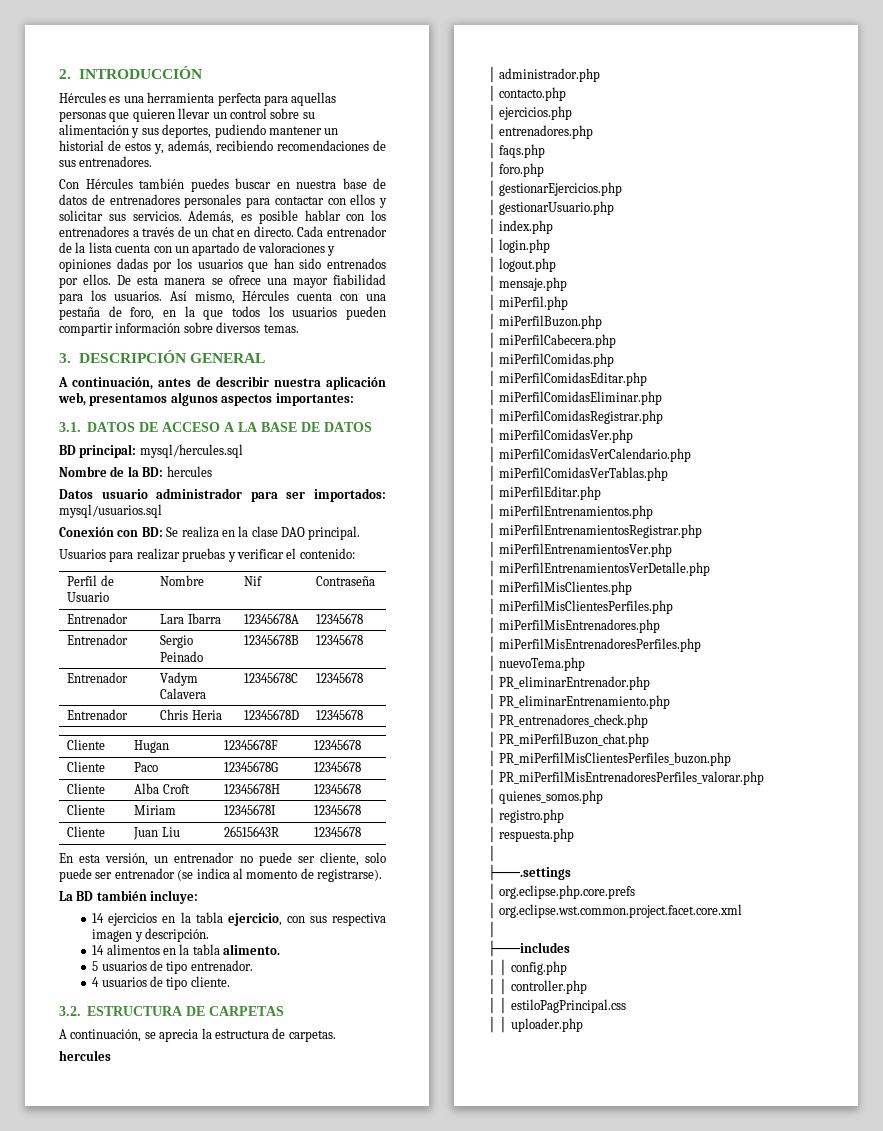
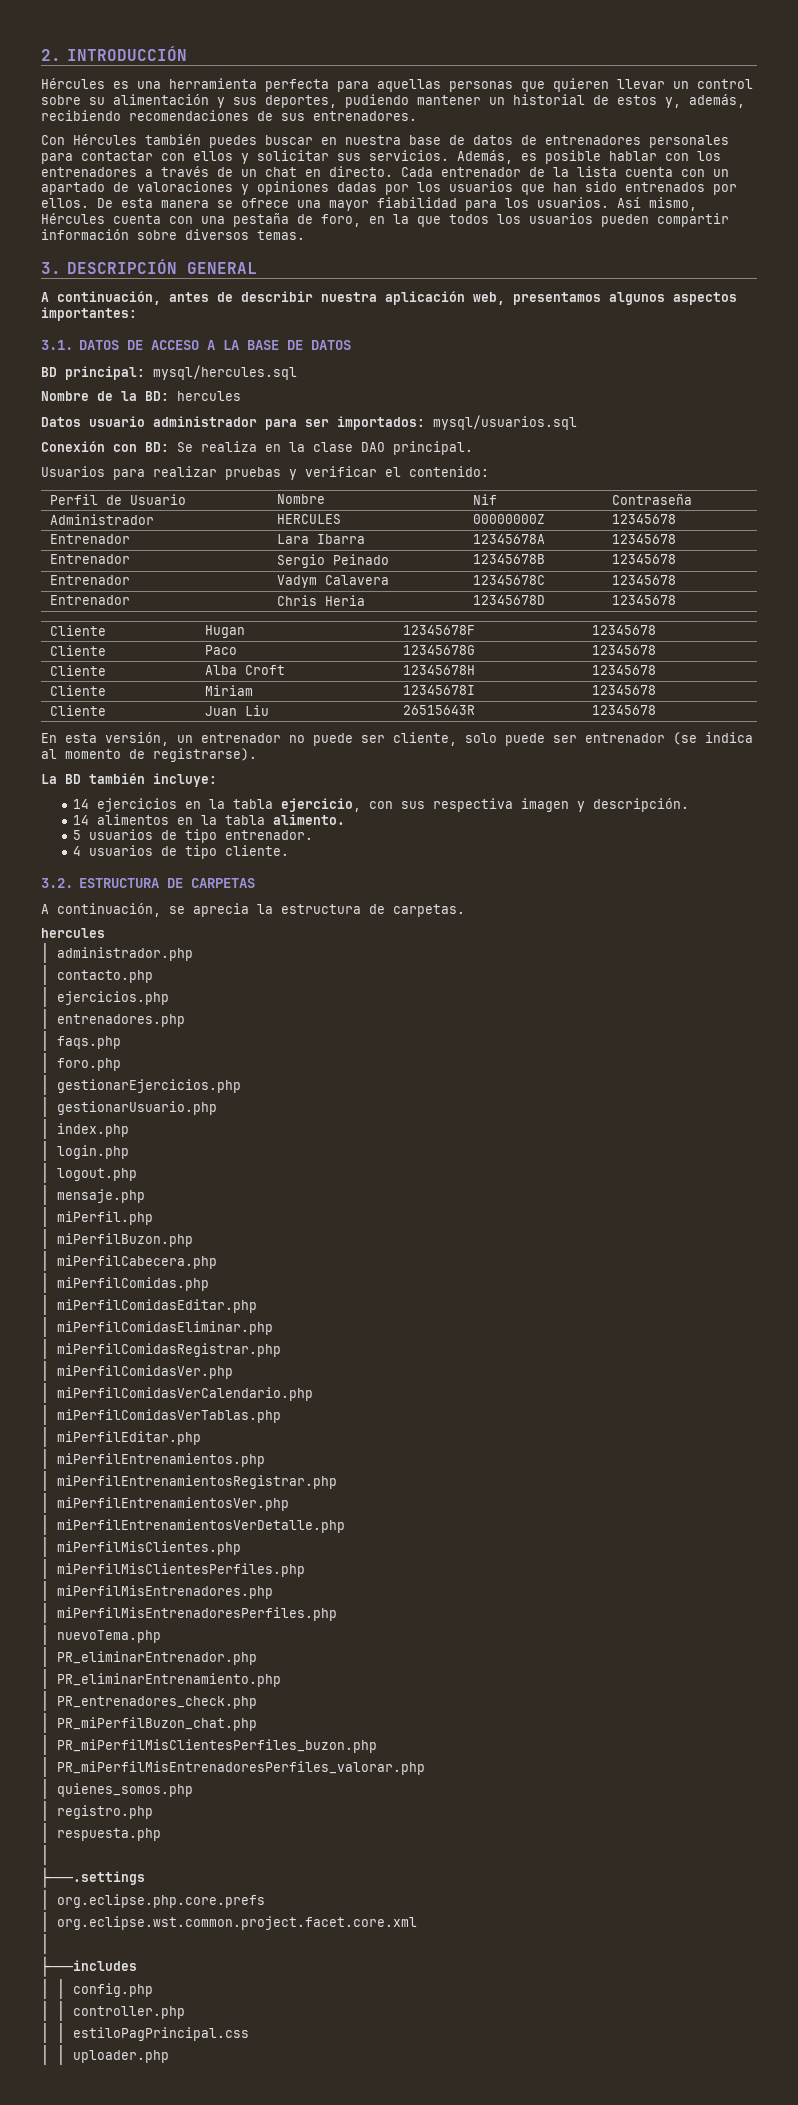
+ Administrador | HERCULES | 00000000Z | 12345678

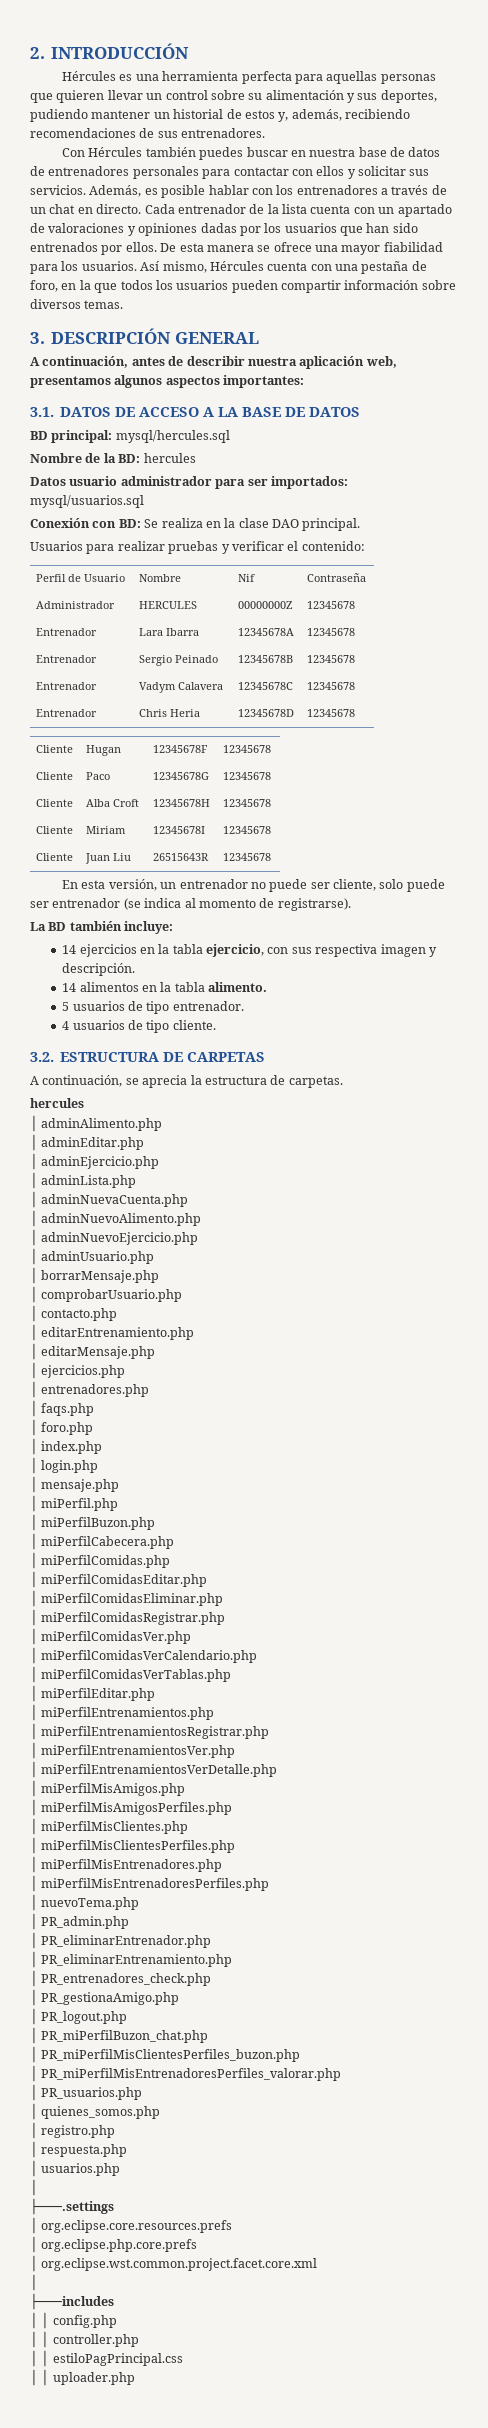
- │ administrador.php
+ │ adminAlimento.php
+ │ adminEditar.php
+ │ adminEjercicio.php
+ │ adminLista.php
+ │ adminNuevaCuenta.php
+ │ adminNuevoAlimento.php
+ │ adminNuevoEjercicio.php
+ │ adminUsuario.php
+ │ borrarMensaje.php
+ │ comprobarUsuario.php
  │ contacto.php
+ │ editarEntrenamiento.php
+ │ editarMensaje.php
- │ gestionarEjercicios.php
- │ gestionarUsuario.php
- │ logout.php
+ │ miPerfilMisAmigos.php
+ │ miPerfilMisAmigosPerfiles.php
+ │ PR_admin.php
+ │ PR_gestionaAmigo.php
+ │ PR_logout.php
+ │ PR_usuarios.php
+ │ usuarios.php
+ │ org.eclipse.core.resources.prefs

